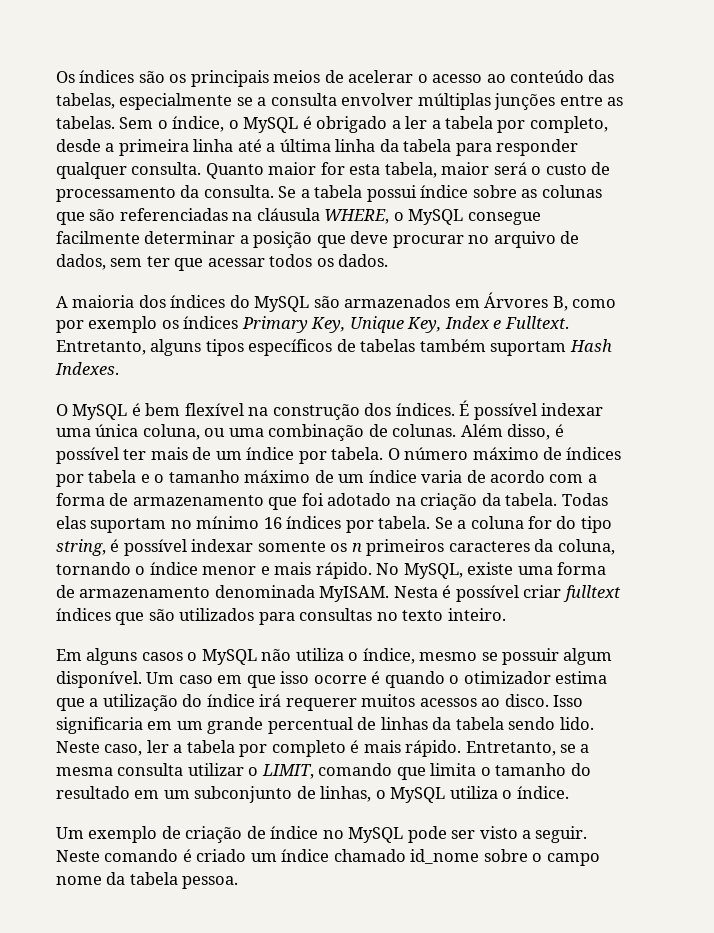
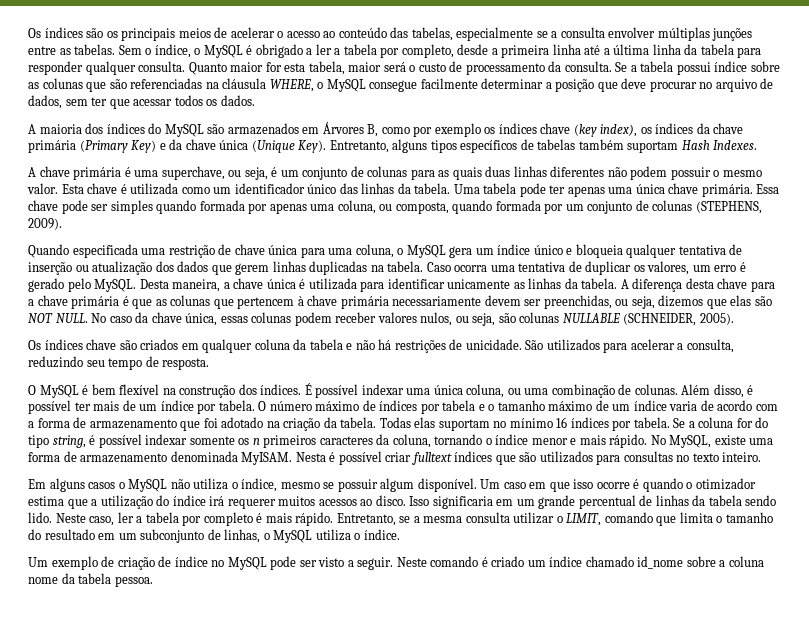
- A maioria dos índices do MySQL são armazenados em Árvores B, como por exemplo os índices Primary Key, Unique Key, Index e Fulltext.
+ A maioria dos índices do MySQL são armazenados em Árvores B, como por exemplo os índices chave (key index), os índices da chave primária (Primary Key) e da chave única (Unique Key).
+ A chave primária é uma superchave, ou seja, é um conjunto de colunas para as quais duas linhas diferentes não podem possuir o mesmo valor. Esta chave é utilizada como um identificador único das linhas da tabela. Uma tabela pode ter apenas uma única chave primária. Essa chave pode ser simples quando formada por apenas uma coluna, ou composta, quando formada por um conjunto de colunas (STEPHENS, 2009).
+ Quando especificada uma restrição de chave única para uma coluna, o MySQL gera um índice único e bloqueia qualquer tentativa de inserção ou atualização dos dados que gerem linhas duplicadas na tabela. Caso ocorra uma tentativa de duplicar os valores, um erro é gerado pelo MySQL. Desta maneira, a chave única é utilizada para identificar unicamente as linhas da tabela. A diferença desta chave para a chave primária é que as colunas que pertencem à chave primária necessariamente devem ser preenchidas, ou seja, dizemos que elas são NOT NULL. No caso da chave única, essas colunas podem receber valores nulos, ou seja, são colunas NULLABLE (SCHNEIDER, 2005).
+ Os índices chave são criados em qualquer coluna da tabela e não há restrições de unicidade. São utilizados para acelerar a consulta, reduzindo seu tempo de resposta.
- Neste comando é criado um índice chamado id_nome sobre o campo nome da tabela pessoa.
+ Neste comando é criado um índice chamado id_nome sobre a coluna nome da tabela pessoa.

